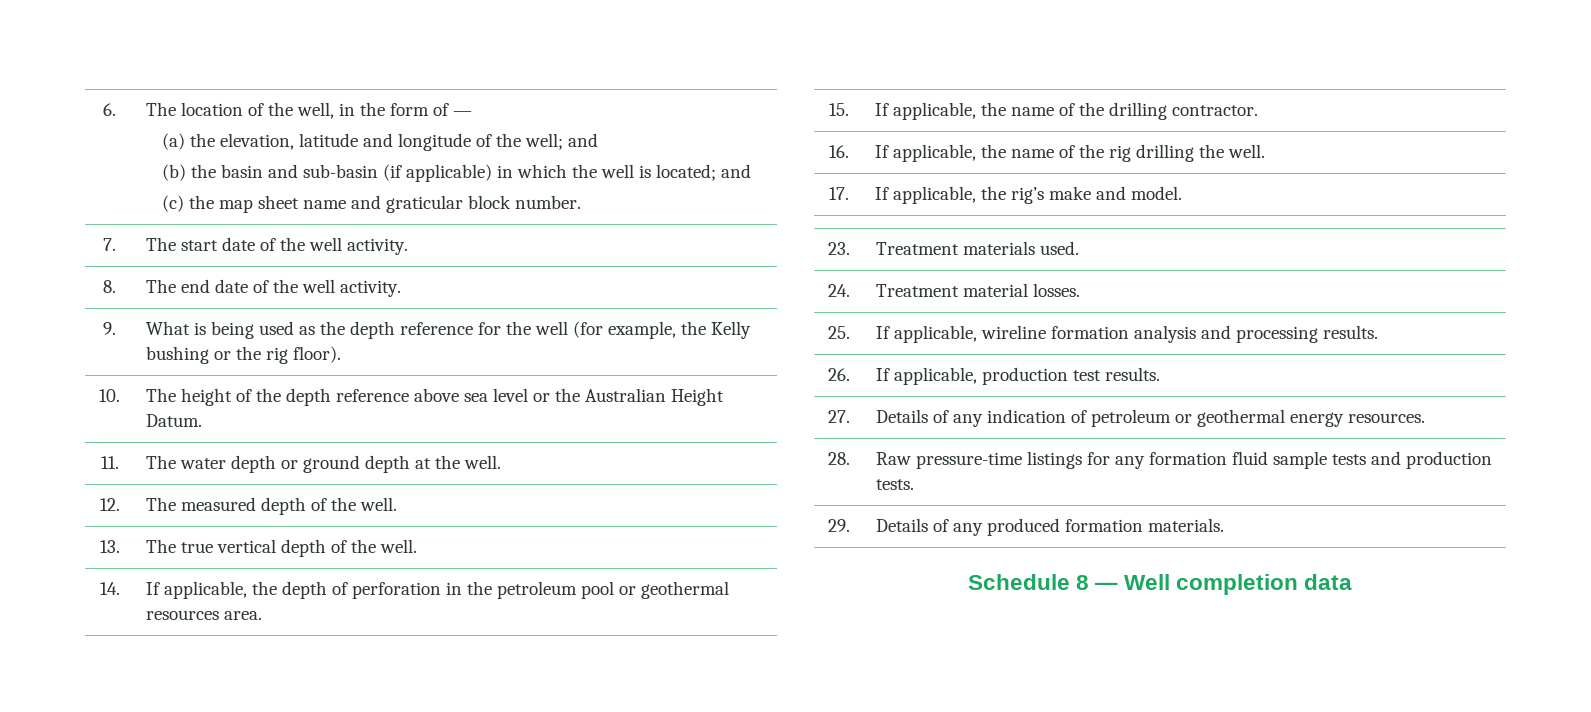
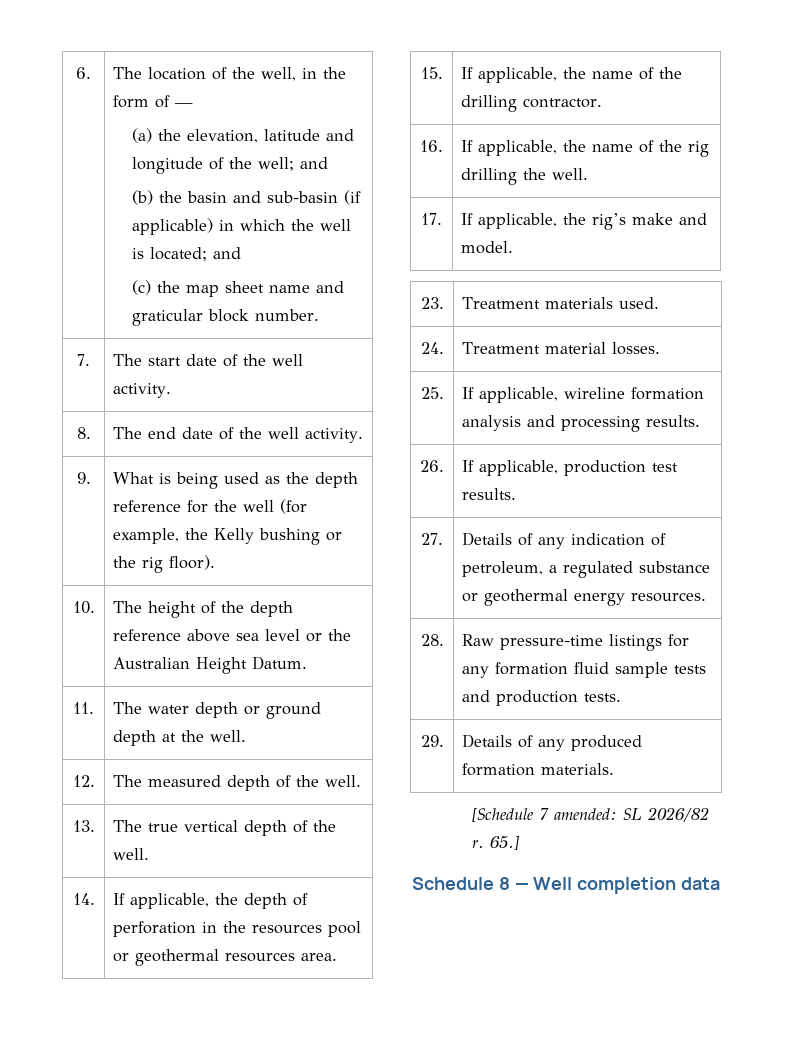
- 14. | If applicable, the depth of perforation in the petroleum pool or geothermal resources area.
+ 14. | If applicable, the depth of perforation in the resources pool or geothermal resources area.
- 27. | Details of any indication of petroleum or geothermal energy resources.
+ 27. | Details of any indication of petroleum, a regulated substance or geothermal energy resources.
+ [Schedule 7 amended: SL 2026/82 r. 65.]

